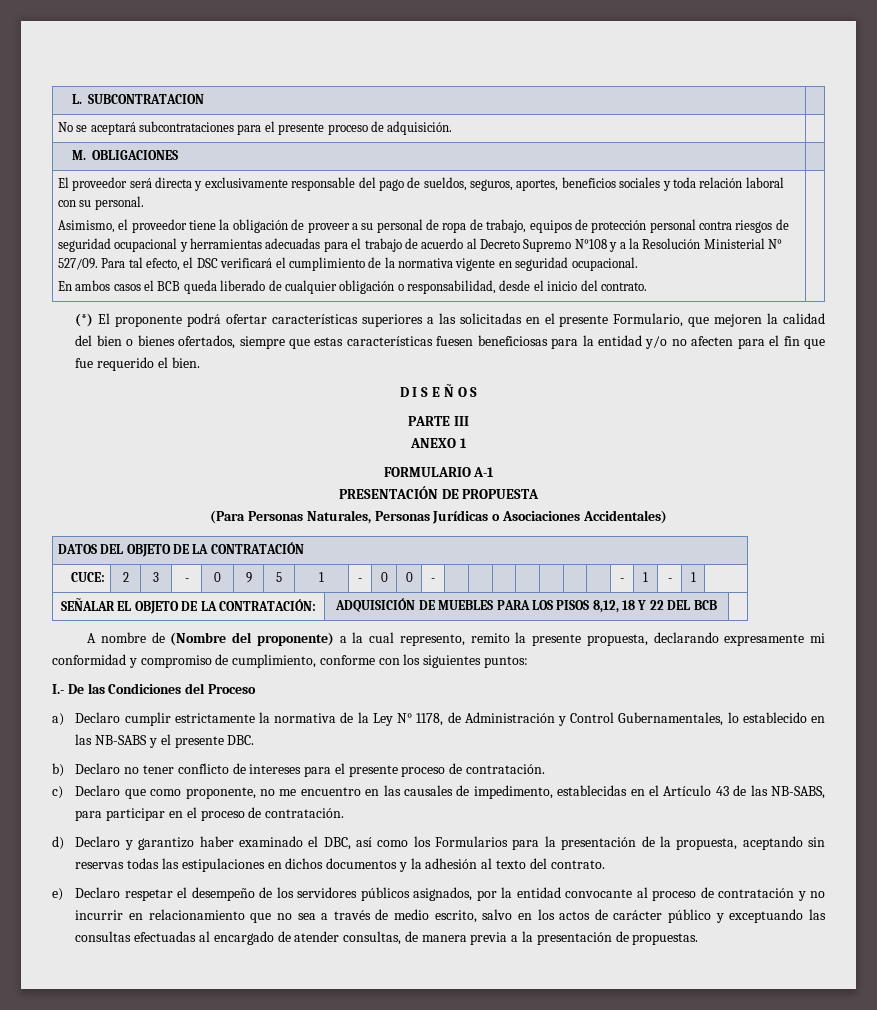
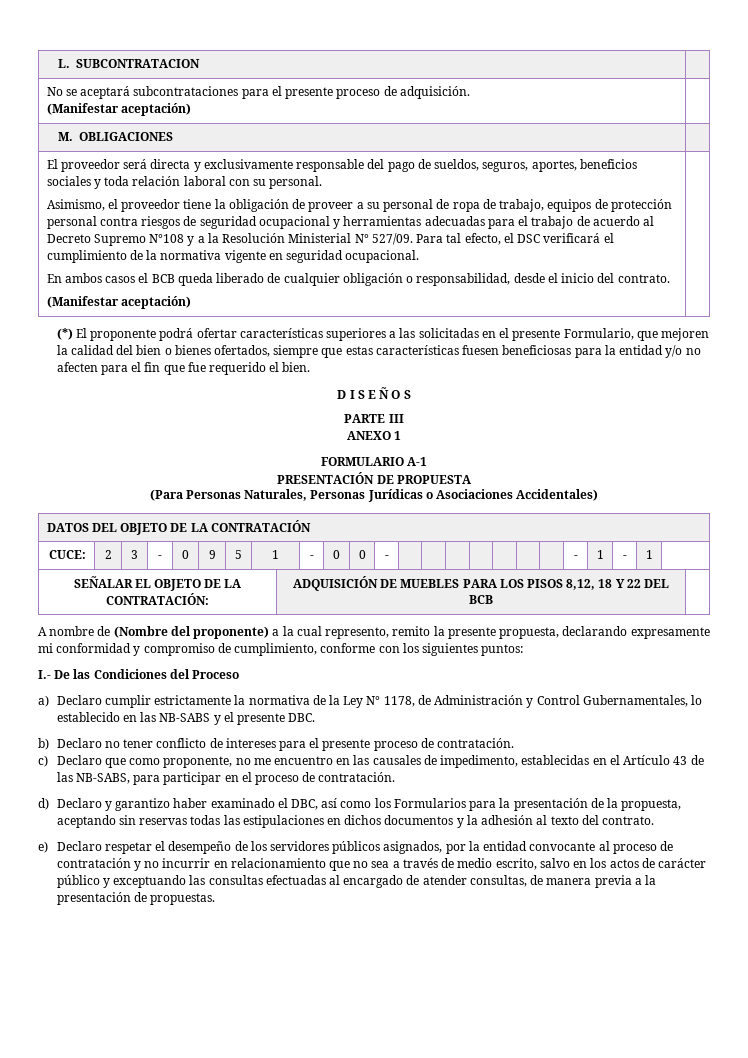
- No se aceptará subcontrataciones para el presente proceso de adquisición. |
+ No se aceptará subcontrataciones para el presente proceso de adquisición.
+ (Manifestar aceptación) |
  En ambos casos el BCB queda liberado de cualquier obligación o responsabilidad, desde el inicio del contrato.
+ (Manifestar aceptación)

